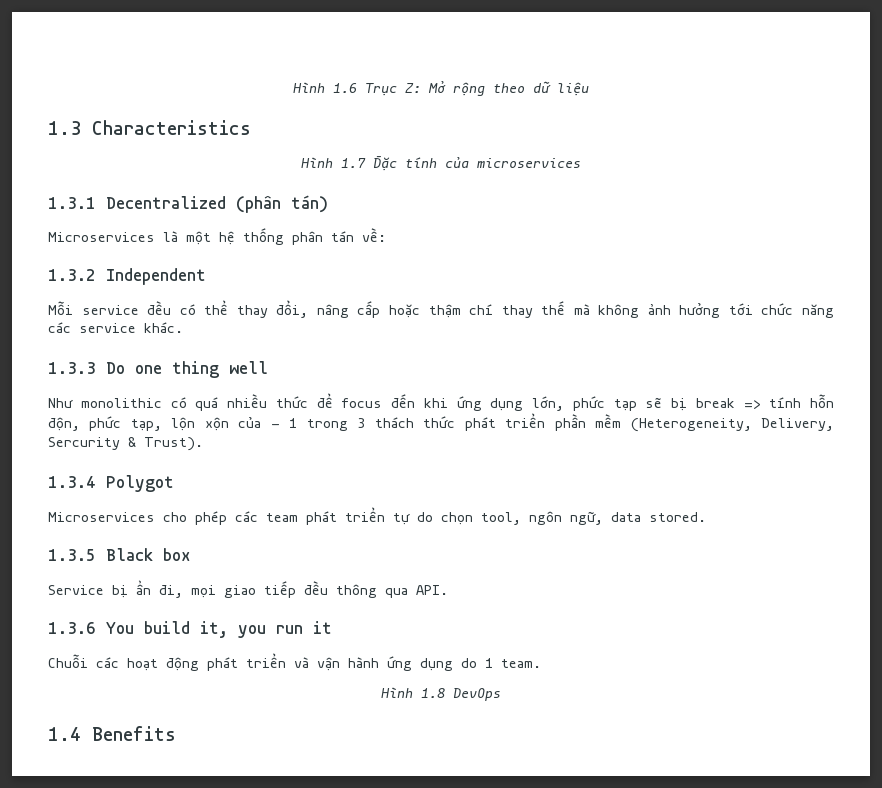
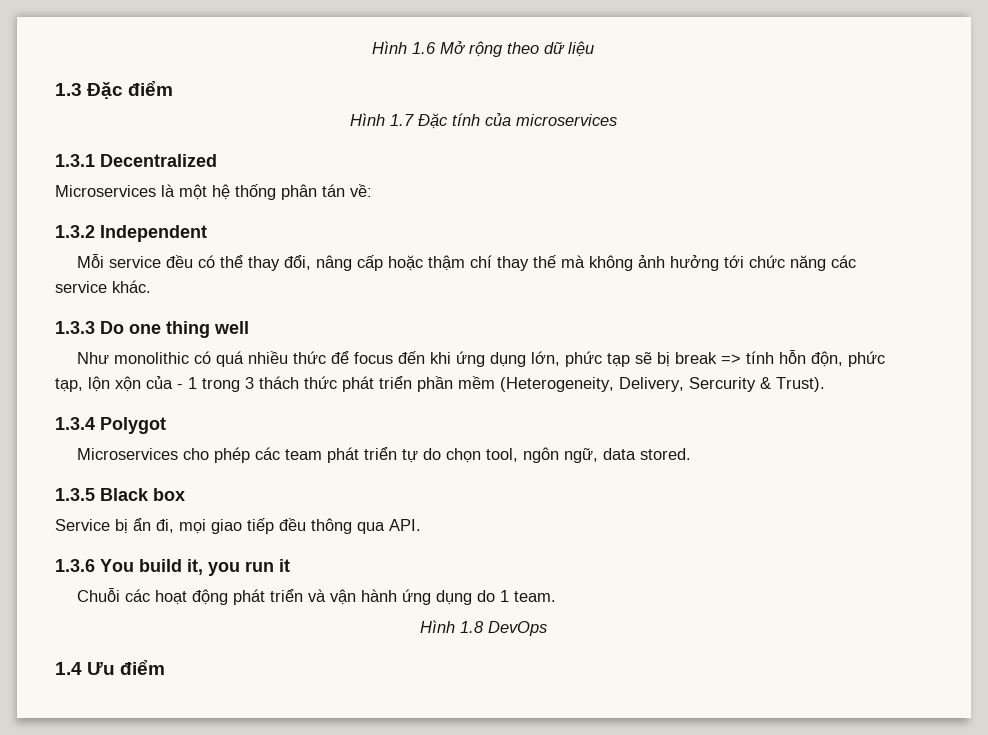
- Hình 1.6 Trục Z: Mở rộng theo dữ liệu
+ Hình 1.6 Mở rộng theo dữ liệu
- 1.3 Characteristics
+ 1.3 Đặc điểm
- 1.3.1 Decentralized (phân tán)
+ 1.3.1 Decentralized
- 1.4 Benefits
+ 1.4 Ưu điểm

